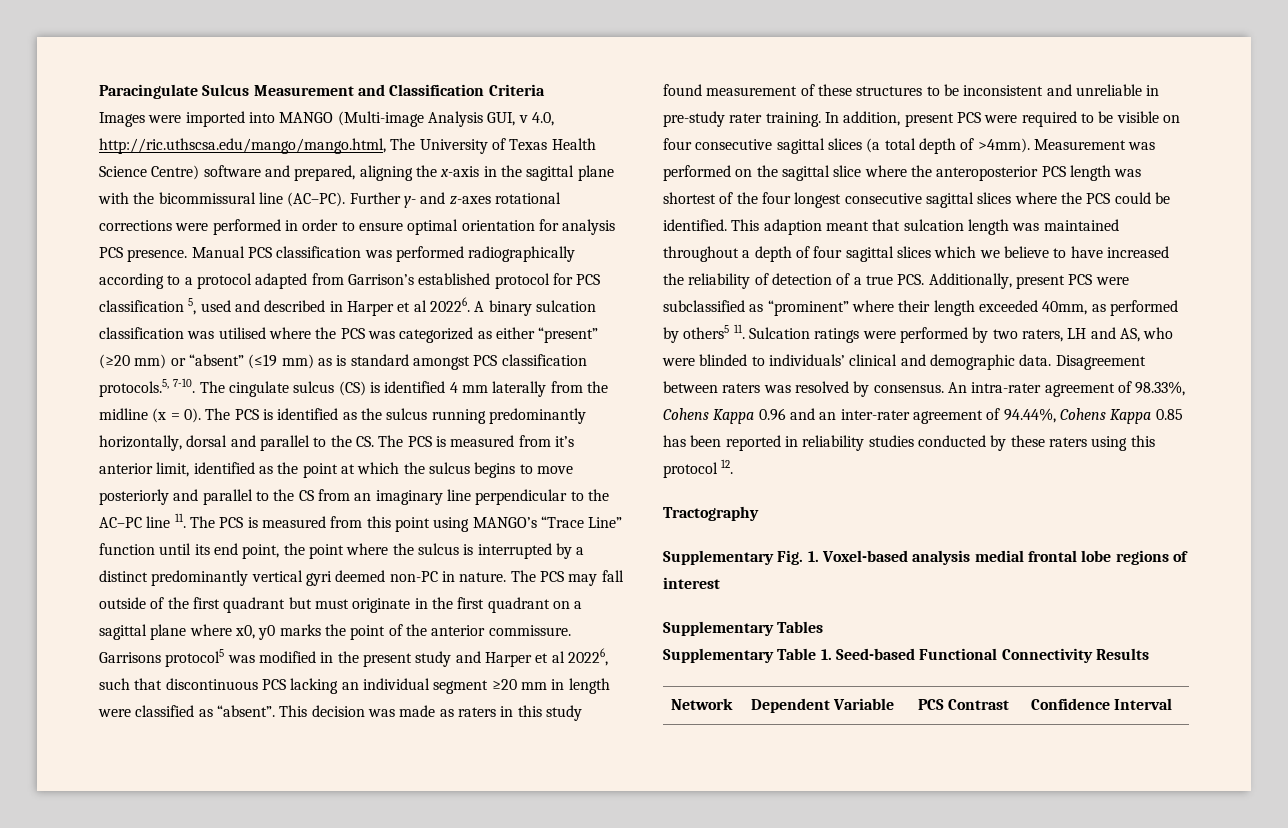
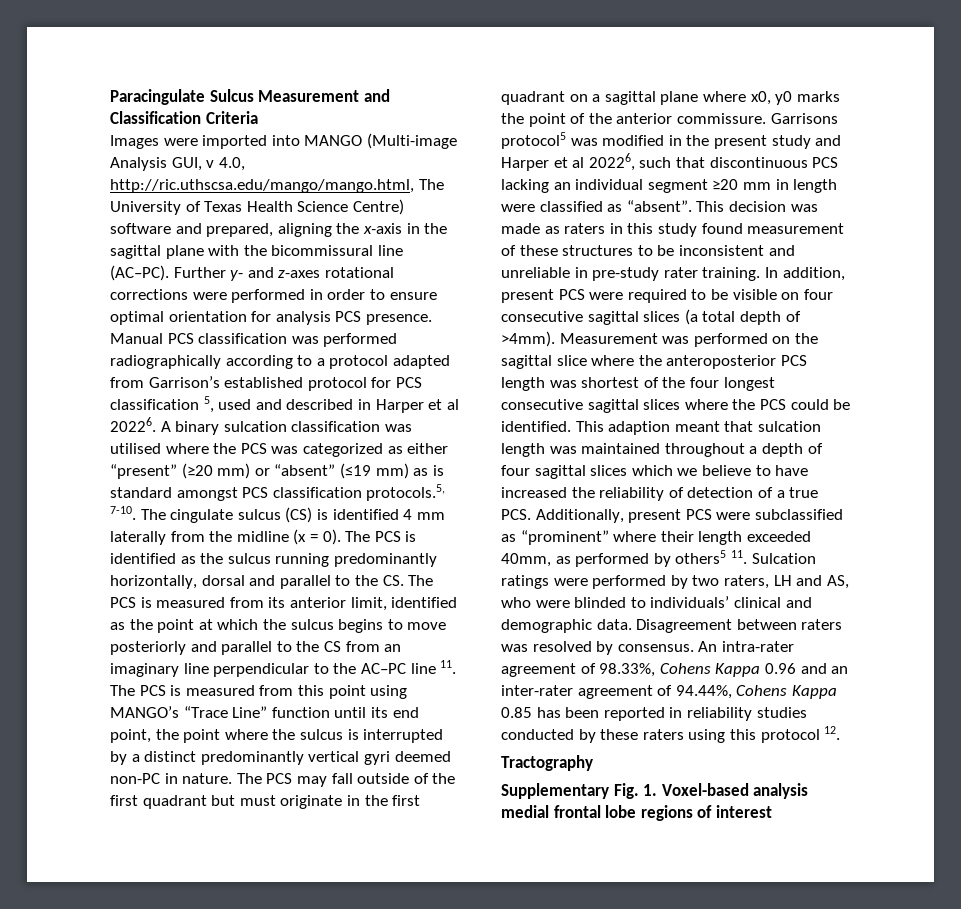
- The PCS is identified as the sulcus running predominantly horizontally, dorsal and parallel to the CS. The PCS is measured from it’s anterior limit, identified as the point at which the sulcus begins to move posteriorly and parallel to the CS from an imaginary line perpendicular to the AC–PC line 11. The PCS is measured from this point using MANGO’s “Trace Line” function until its end point, the point where the sulcus is interrupted by a distinct predominantly vertical gyri deemed non-PC in nature.
+ The PCS is identified as the sulcus running predominantly horizontally, dorsal and parallel to the CS. The PCS is measured from its anterior limit, identified as the point at which the sulcus begins to move posteriorly and parallel to the CS from an imaginary line perpendicular to the AC–PC line 11. The PCS is measured from this point using MANGO’s “Trace Line” function until its end point, the point where the sulcus is interrupted by a distinct predominantly vertical gyri deemed non-PC in nature.
- Supplementary Tables
- Supplementary Table 1. Seed-based Functional Connectivity Results
- Network | Dependent Variable | PCS Contrast | Confidence Interval

